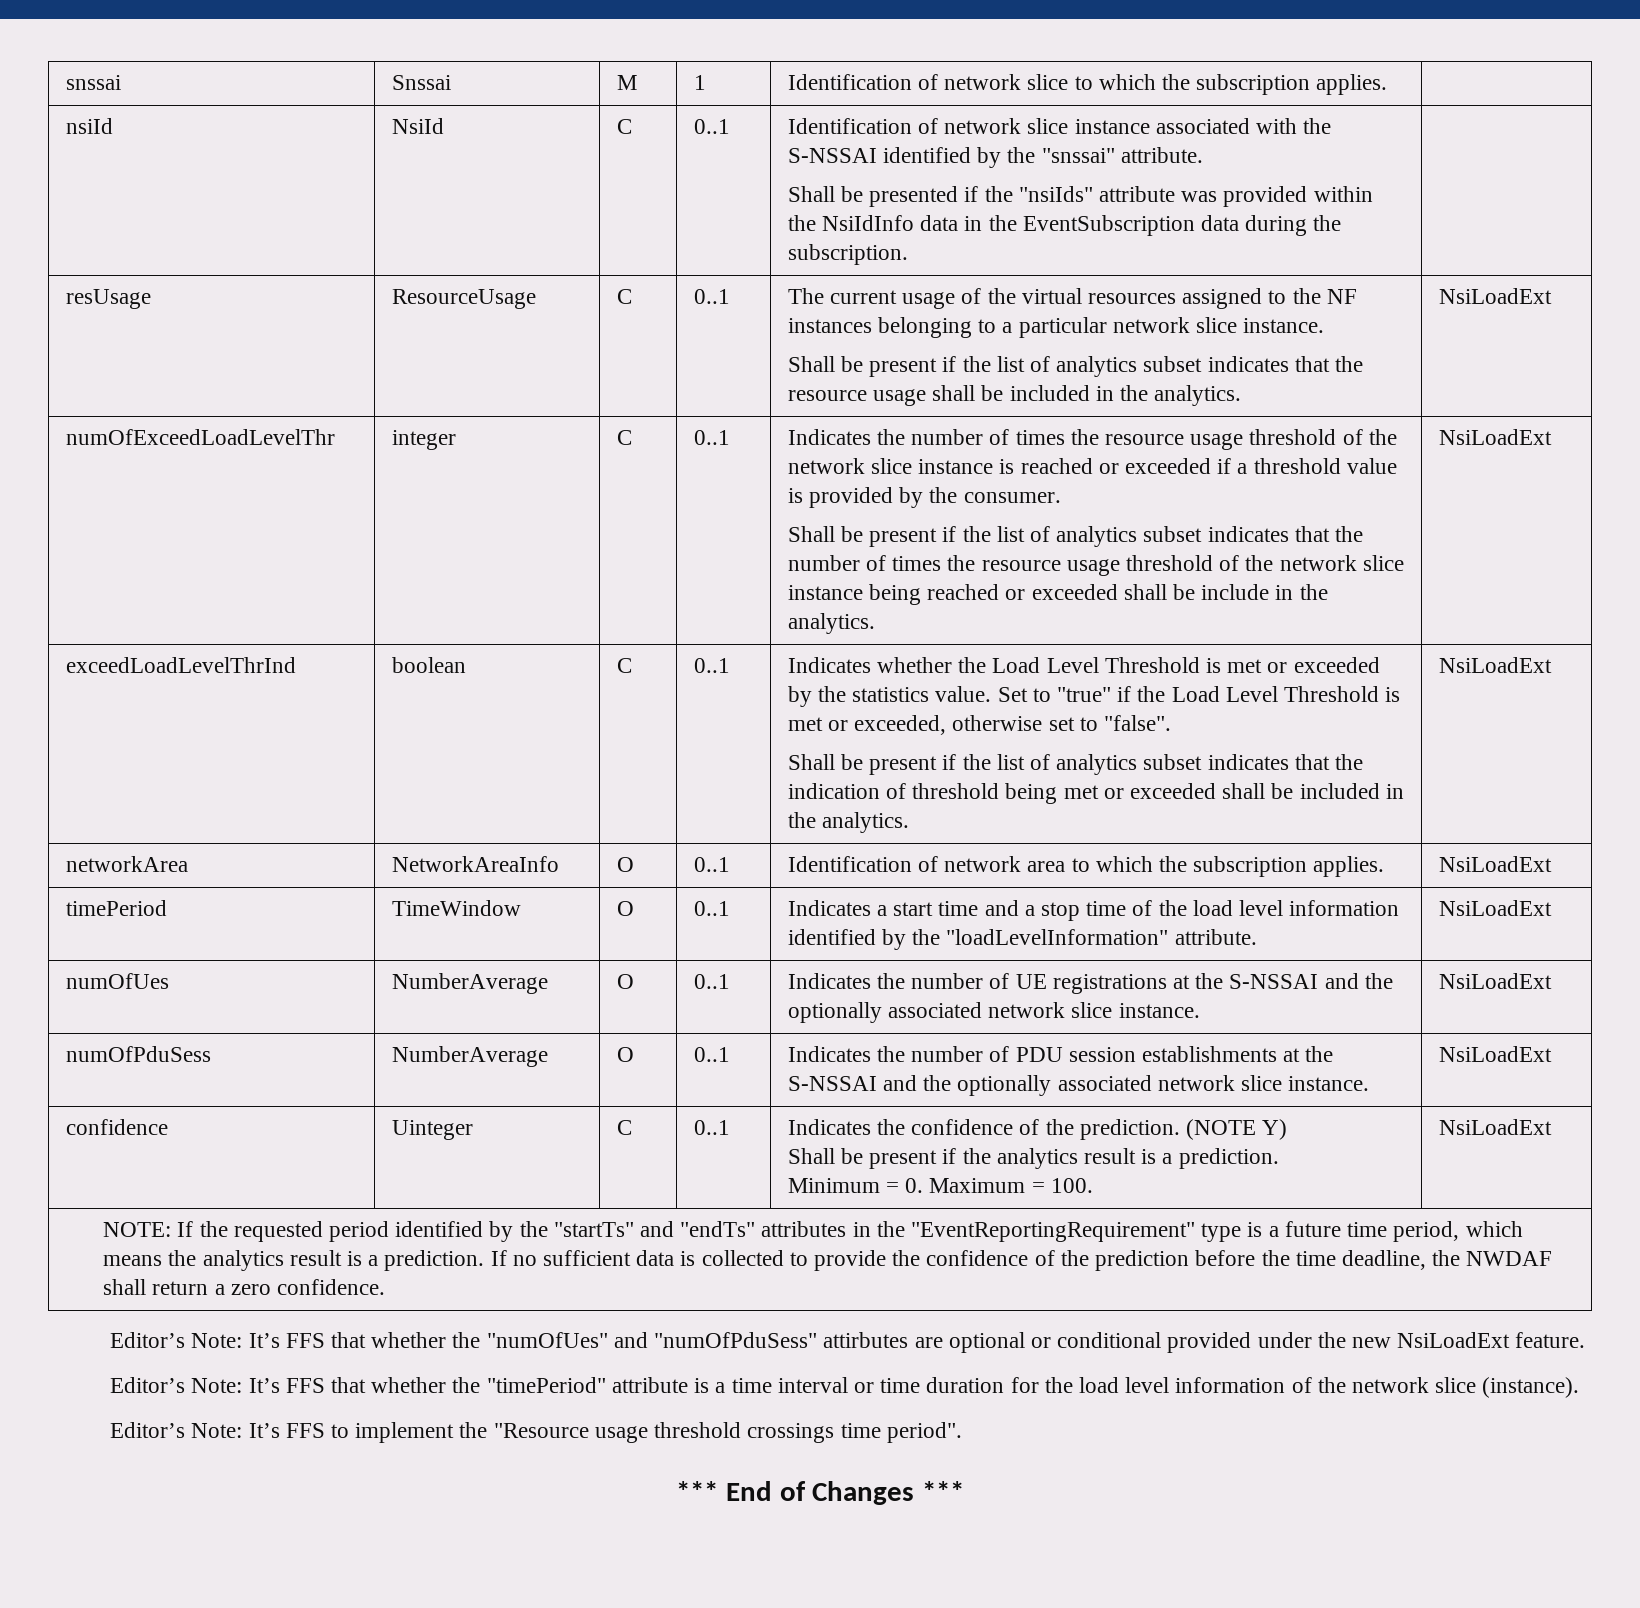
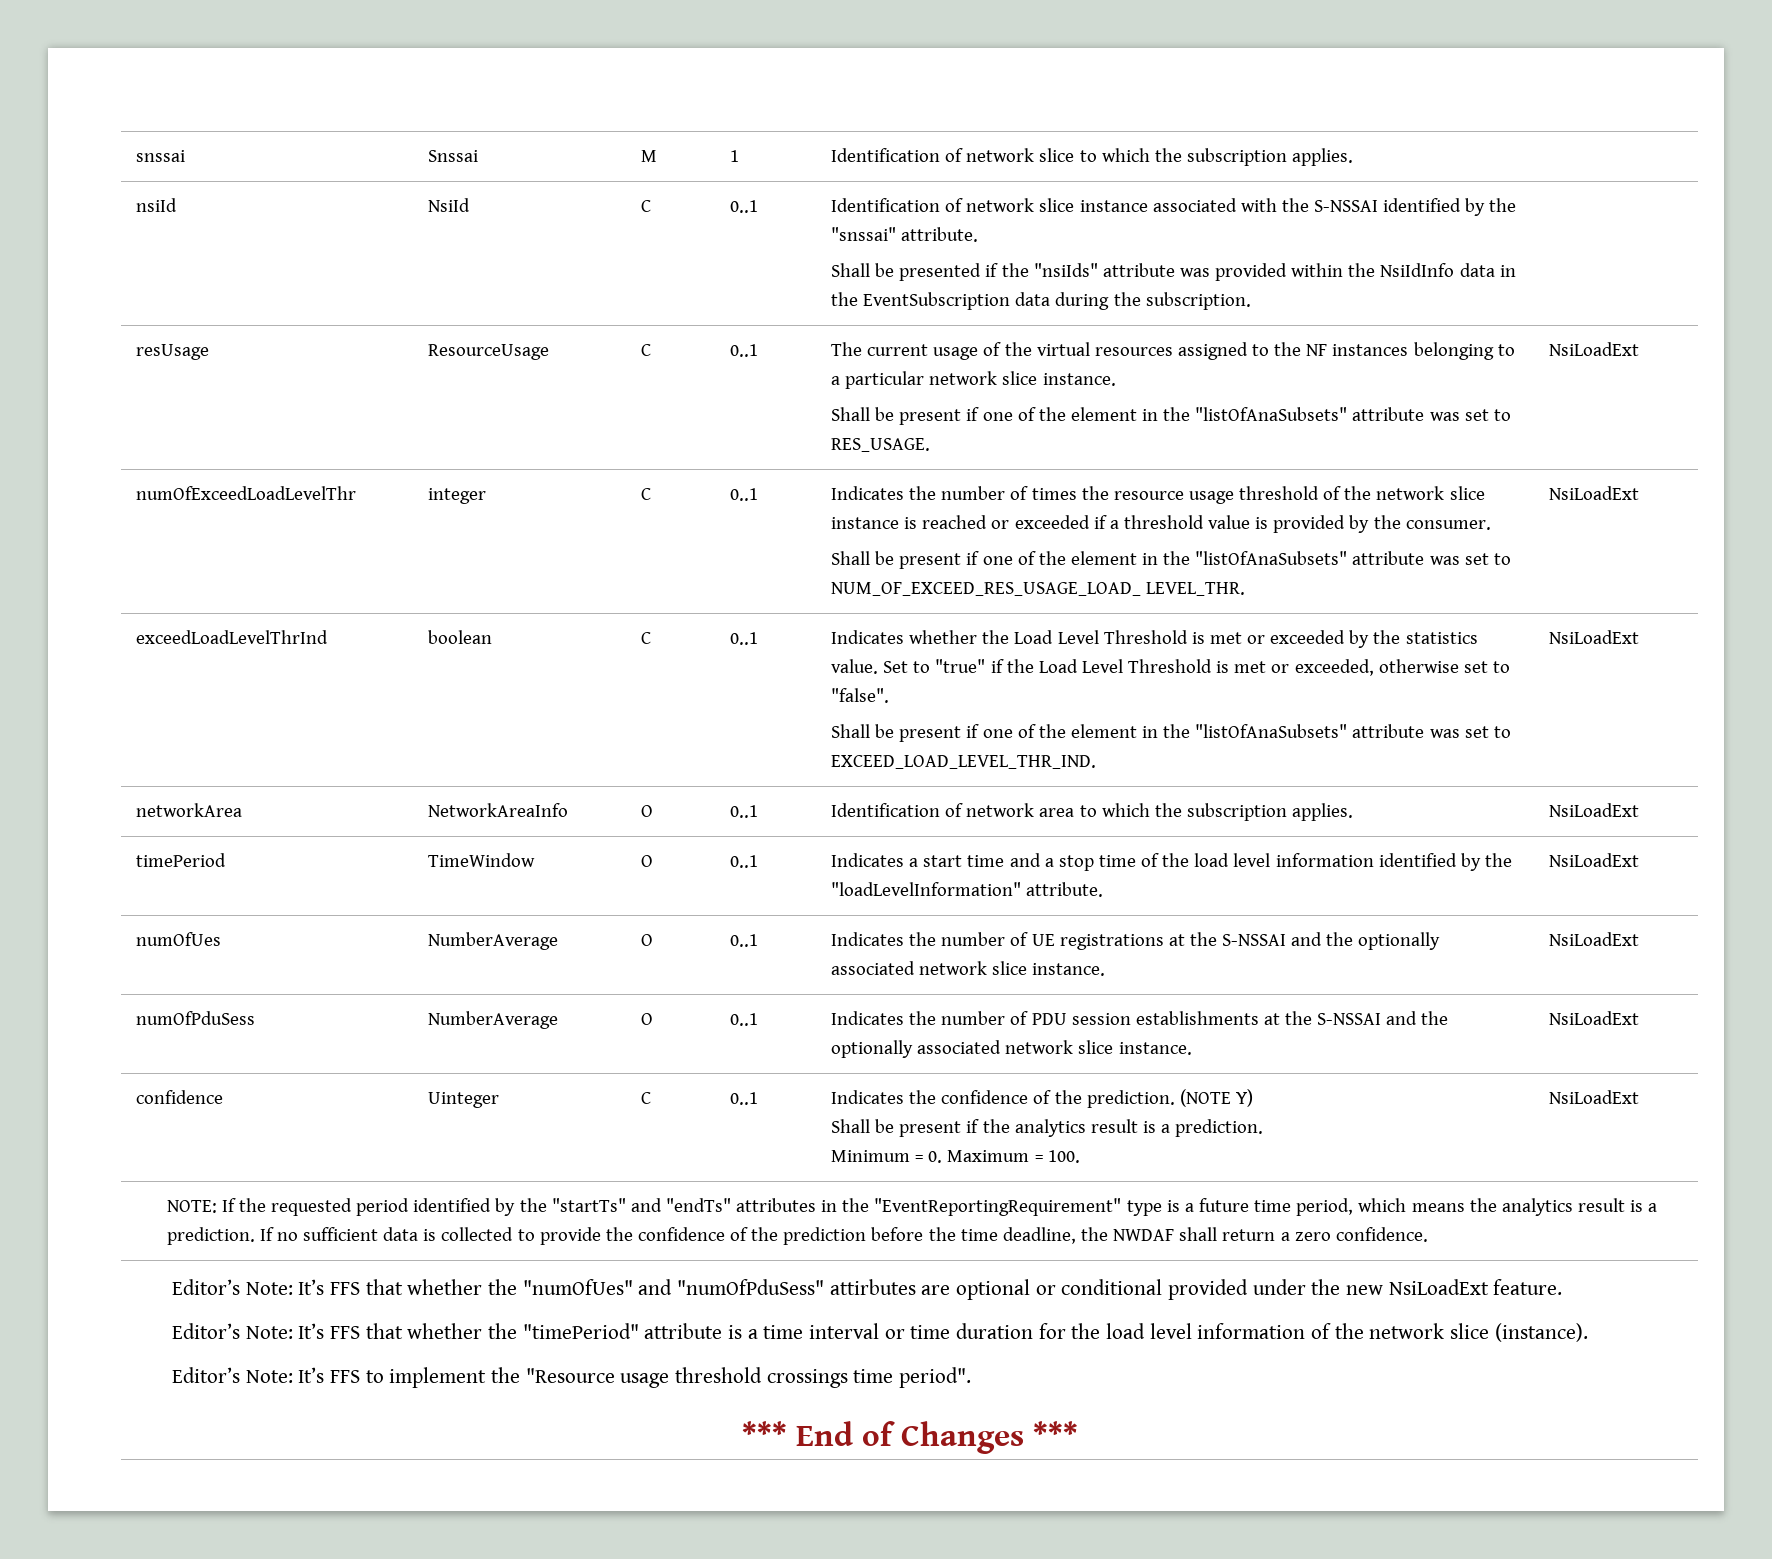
- Shall be present if the list of analytics subset indicates that the resource usage shall be included in the analytics.
+ Shall be present if one of the element in the "listOfAnaSubsets" attribute was set to RES_USAGE.
- Shall be present if the list of analytics subset indicates that the number of times the resource usage threshold of the network slice instance being reached or exceeded shall be include in the analytics.
+ Shall be present if one of the element in the "listOfAnaSubsets" attribute was set to NUM_OF_EXCEED_RES_USAGE_LOAD_ LEVEL_THR.
- Shall be present if the list of analytics subset indicates that the indication of threshold being met or exceeded shall be included in the analytics.
+ Shall be present if one of the element in the "listOfAnaSubsets" attribute was set to EXCEED_LOAD_LEVEL_THR_IND.

